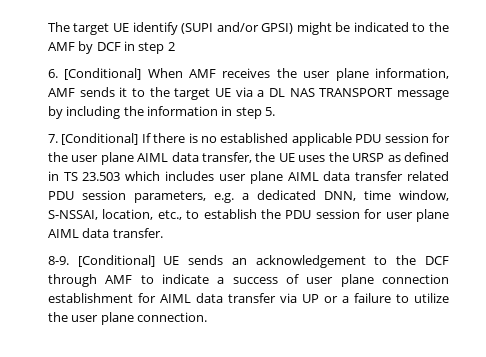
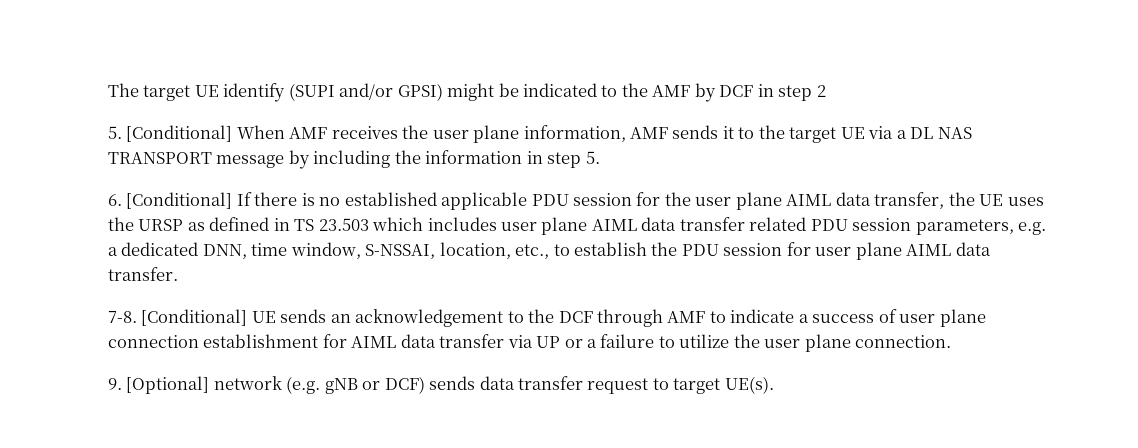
- 6. [Conditional] When AMF receives the user plane information, AMF sends it to the target UE via a DL NAS TRANSPORT message by including the information in step 5.
+ 5. [Conditional] When AMF receives the user plane information, AMF sends it to the target UE via a DL NAS TRANSPORT message by including the information in step 5.
- 7. [Conditional] If there is no established applicable PDU session for the user plane AIML data transfer, the UE uses the URSP as defined in TS 23.503 which includes user plane AIML data transfer related PDU session parameters, e.g. a dedicated DNN, time window, S-NSSAI, location, etc., to establish the PDU session for user plane AIML data transfer.
+ 6. [Conditional] If there is no established applicable PDU session for the user plane AIML data transfer, the UE uses the URSP as defined in TS 23.503 which includes user plane AIML data transfer related PDU session parameters, e.g. a dedicated DNN, time window, S-NSSAI, location, etc., to establish the PDU session for user plane AIML data transfer.
- 8-9.
+ 7-8.
+ 9. [Optional] network (e.g. gNB or DCF) sends data transfer request to target UE(s).

